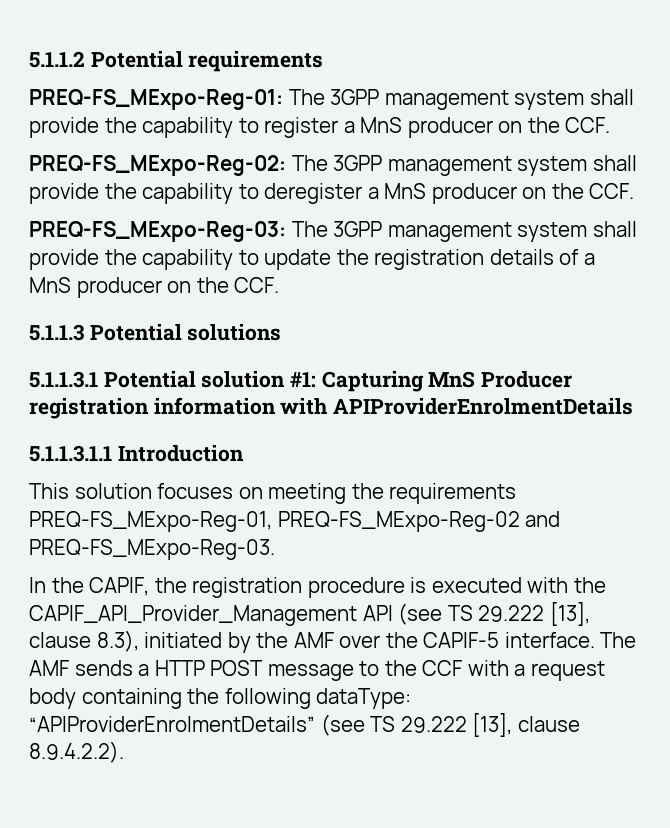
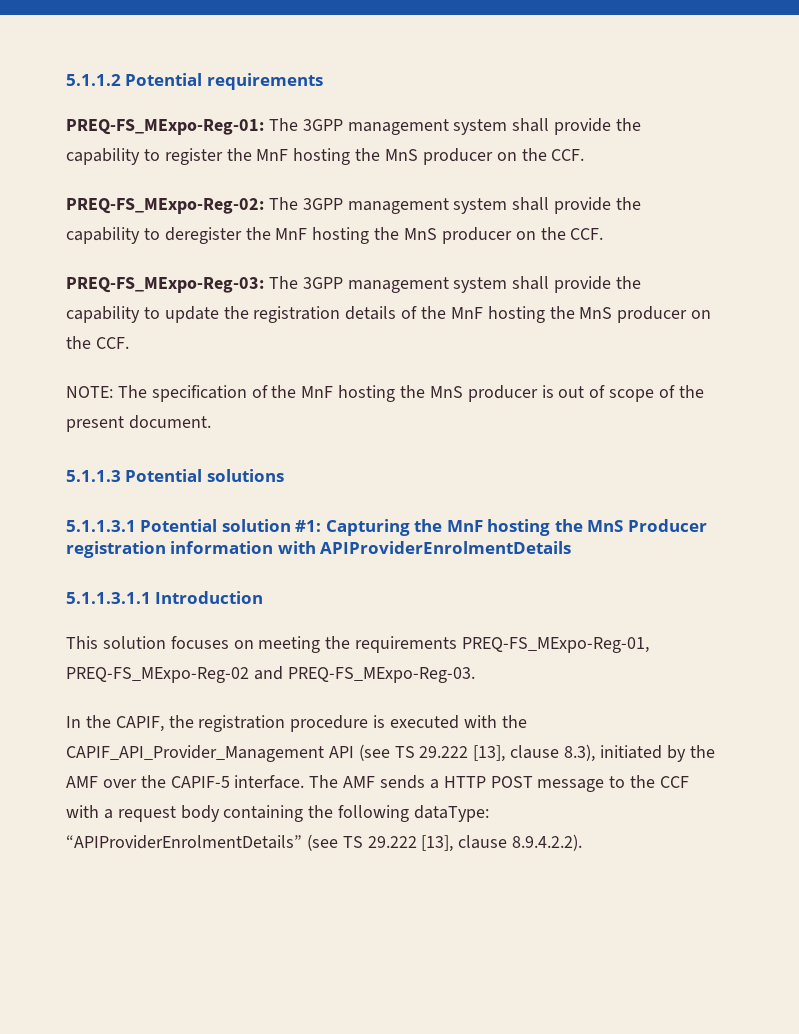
- PREQ-FS_MExpo-Reg-01: The 3GPP management system shall provide the capability to register a MnS producer on the CCF.
+ PREQ-FS_MExpo-Reg-01: The 3GPP management system shall provide the capability to register the MnF hosting the MnS producer on the CCF.
- PREQ-FS_MExpo-Reg-02: The 3GPP management system shall provide the capability to deregister a MnS producer on the CCF.
+ PREQ-FS_MExpo-Reg-02: The 3GPP management system shall provide the capability to deregister the MnF hosting the MnS producer on the CCF.
- PREQ-FS_MExpo-Reg-03: The 3GPP management system shall provide the capability to update the registration details of a MnS producer on the CCF.
+ PREQ-FS_MExpo-Reg-03: The 3GPP management system shall provide the capability to update the registration details of the MnF hosting the MnS producer on the CCF.
+ NOTE: The specification of the MnF hosting the MnS producer is out of scope of the present document.
- 5.1.1.3.1 Potential solution #1: Capturing MnS Producer registration information with APIProviderEnrolmentDetails
+ 5.1.1.3.1 Potential solution #1: Capturing the MnF hosting the MnS Producer registration information with APIProviderEnrolmentDetails

